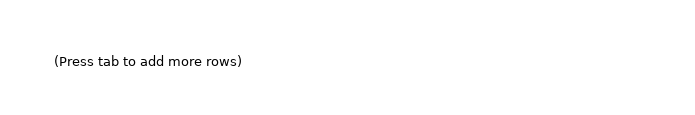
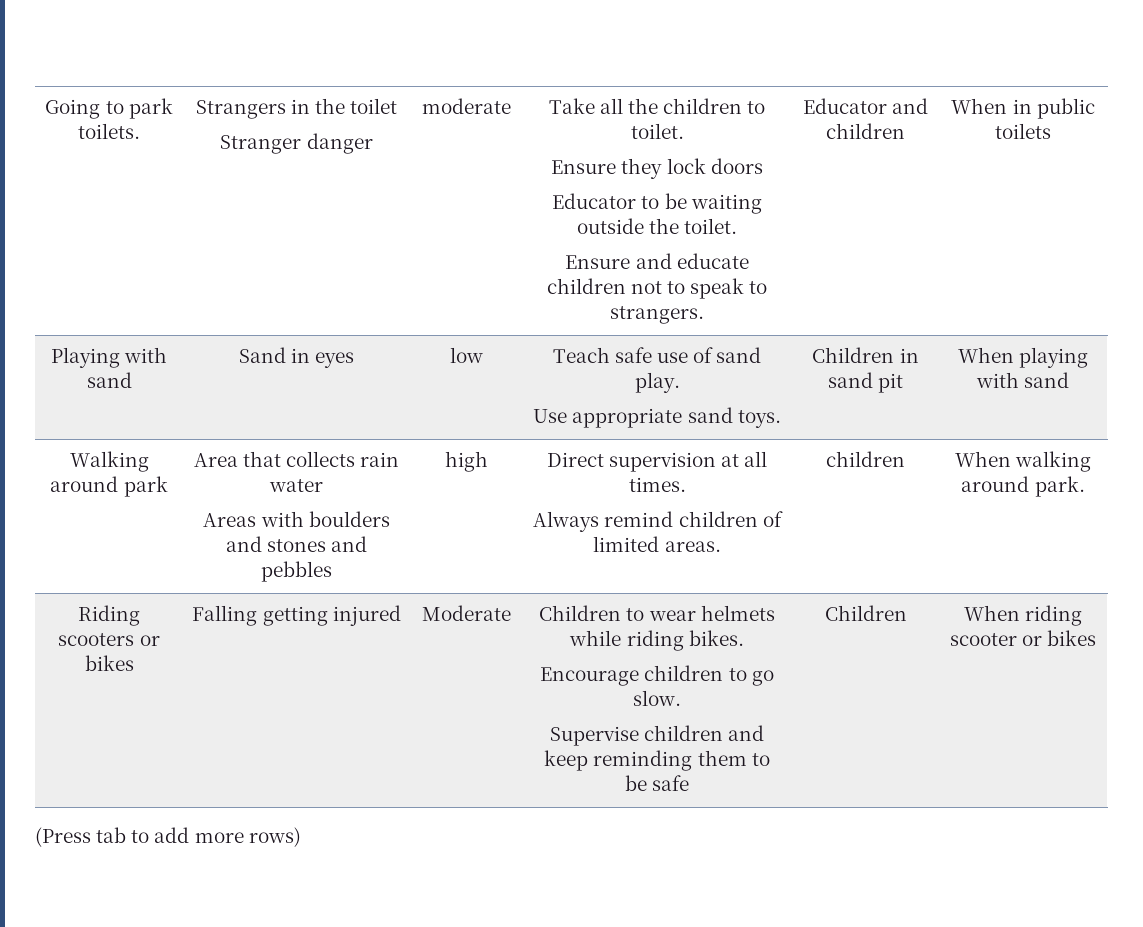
+ Going to park toilets. | Strangers in the toilet
+ Stranger danger | moderate | Take all the children to toilet.
+ Ensure they lock doors
+ Educator to be waiting outside the toilet.
+ Ensure and educate children not to speak to strangers. | Educator and children | When in public toilets
+ Playing with sand | Sand in eyes | low | Teach safe use of sand play.
+ Use appropriate sand toys. | Children in sand pit | When playing with sand
+ Walking around park | Area that collects rain water
+ Areas with boulders and stones and pebbles | high | Direct supervision at all times.
+ Always remind children of limited areas. | children | When walking around park.
+ Riding scooters or bikes | Falling getting injured | Moderate | Children to wear helmets while riding bikes.
+ Encourage children to go slow.
+ Supervise children and keep reminding them to be safe | Children | When riding scooter or bikes

